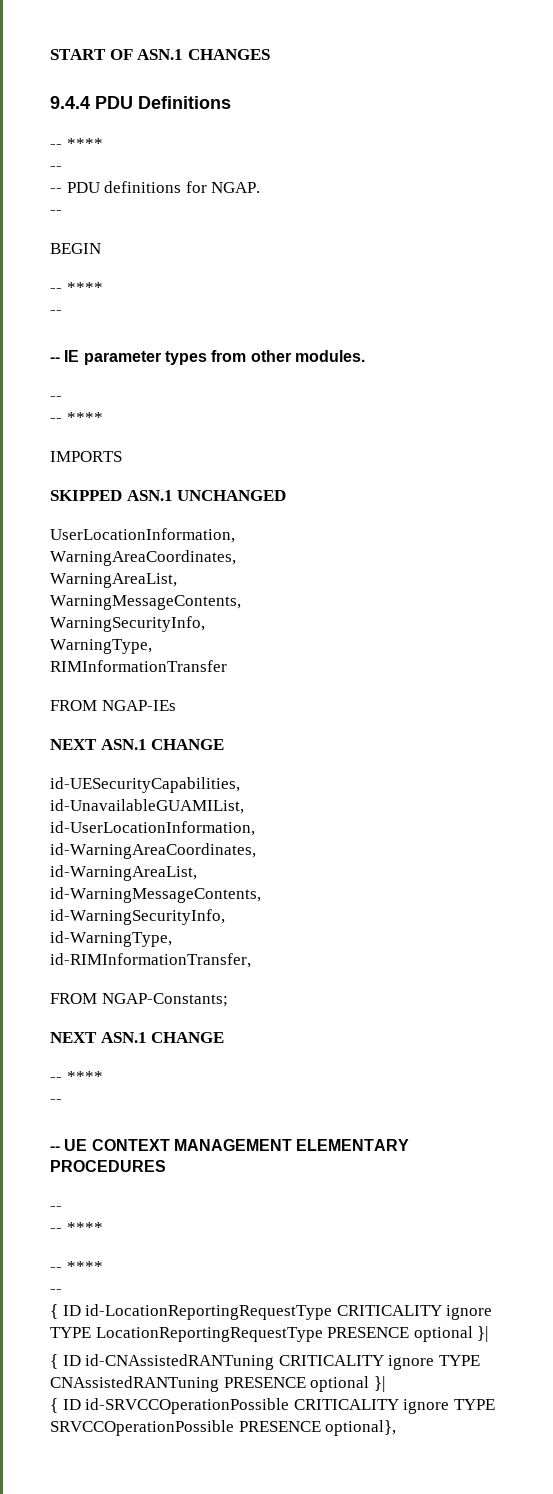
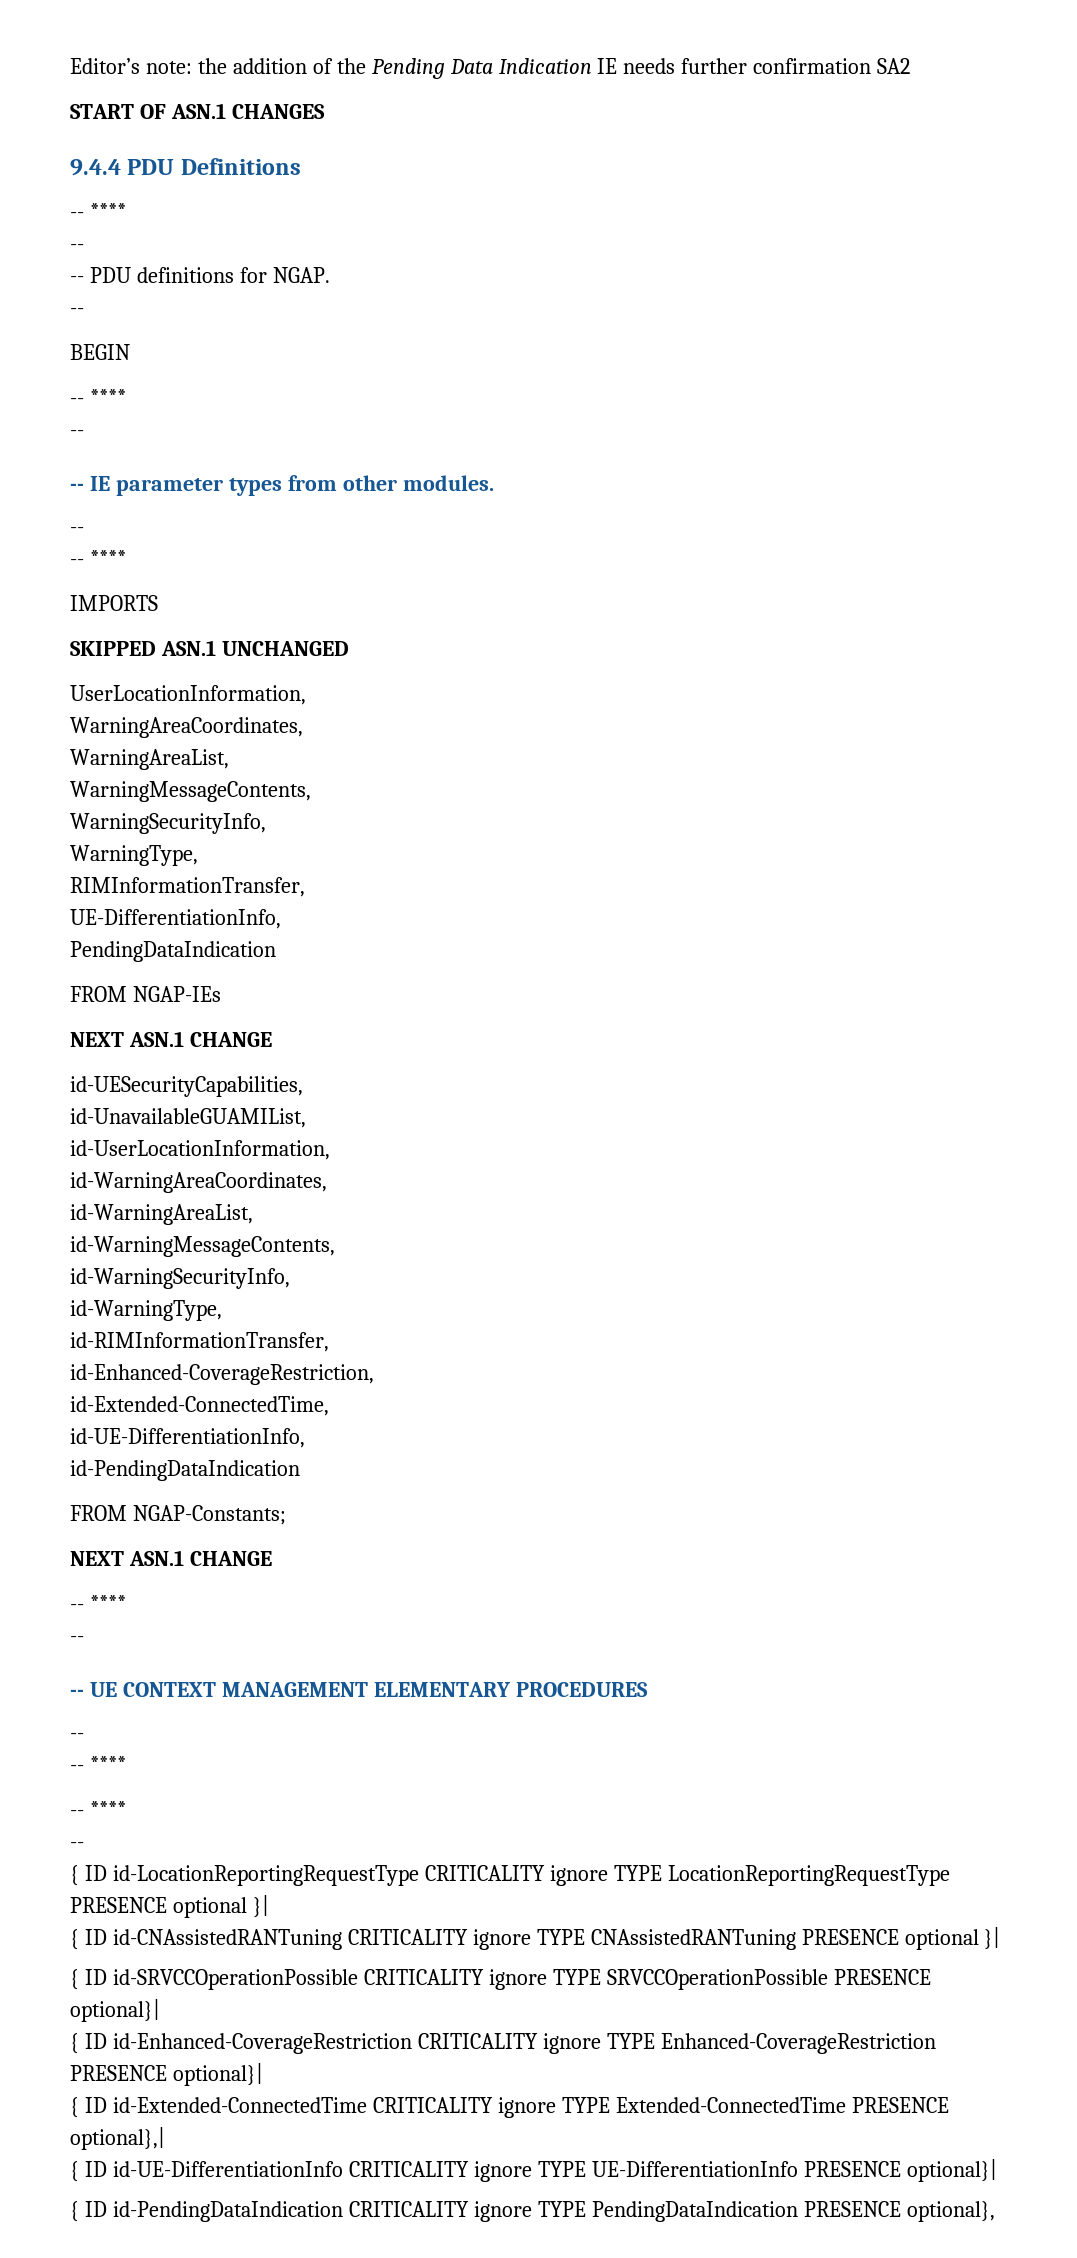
+ Editor’s note: the addition of the Pending Data Indication IE needs further confirmation SA2
- RIMInformationTransfer
+ RIMInformationTransfer,
+ UE-DifferentiationInfo,
+ PendingDataIndication
+ id-Enhanced-CoverageRestriction,
+ id-Extended-ConnectedTime,
+ id-UE-DifferentiationInfo,
+ id-PendingDataIndication
- { ID id-SRVCCOperationPossible CRITICALITY ignore TYPE SRVCCOperationPossible PRESENCE optional},
+ { ID id-SRVCCOperationPossible CRITICALITY ignore TYPE SRVCCOperationPossible PRESENCE optional}|
+ { ID id-Enhanced-CoverageRestriction CRITICALITY ignore TYPE Enhanced-CoverageRestriction PRESENCE optional}|
+ { ID id-Extended-ConnectedTime CRITICALITY ignore TYPE Extended-ConnectedTime PRESENCE optional},|
+ { ID id-UE-DifferentiationInfo CRITICALITY ignore TYPE UE-DifferentiationInfo PRESENCE optional}|
+ { ID id-PendingDataIndication CRITICALITY ignore TYPE PendingDataIndication PRESENCE optional},

